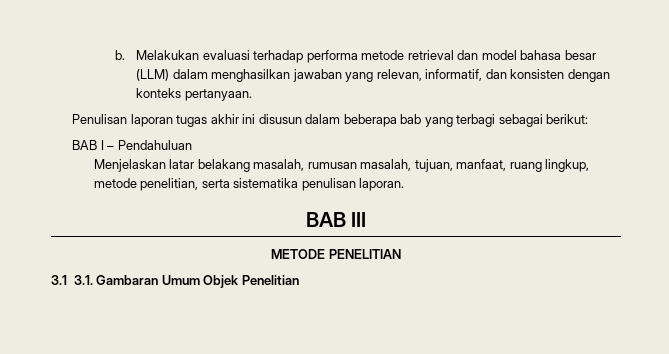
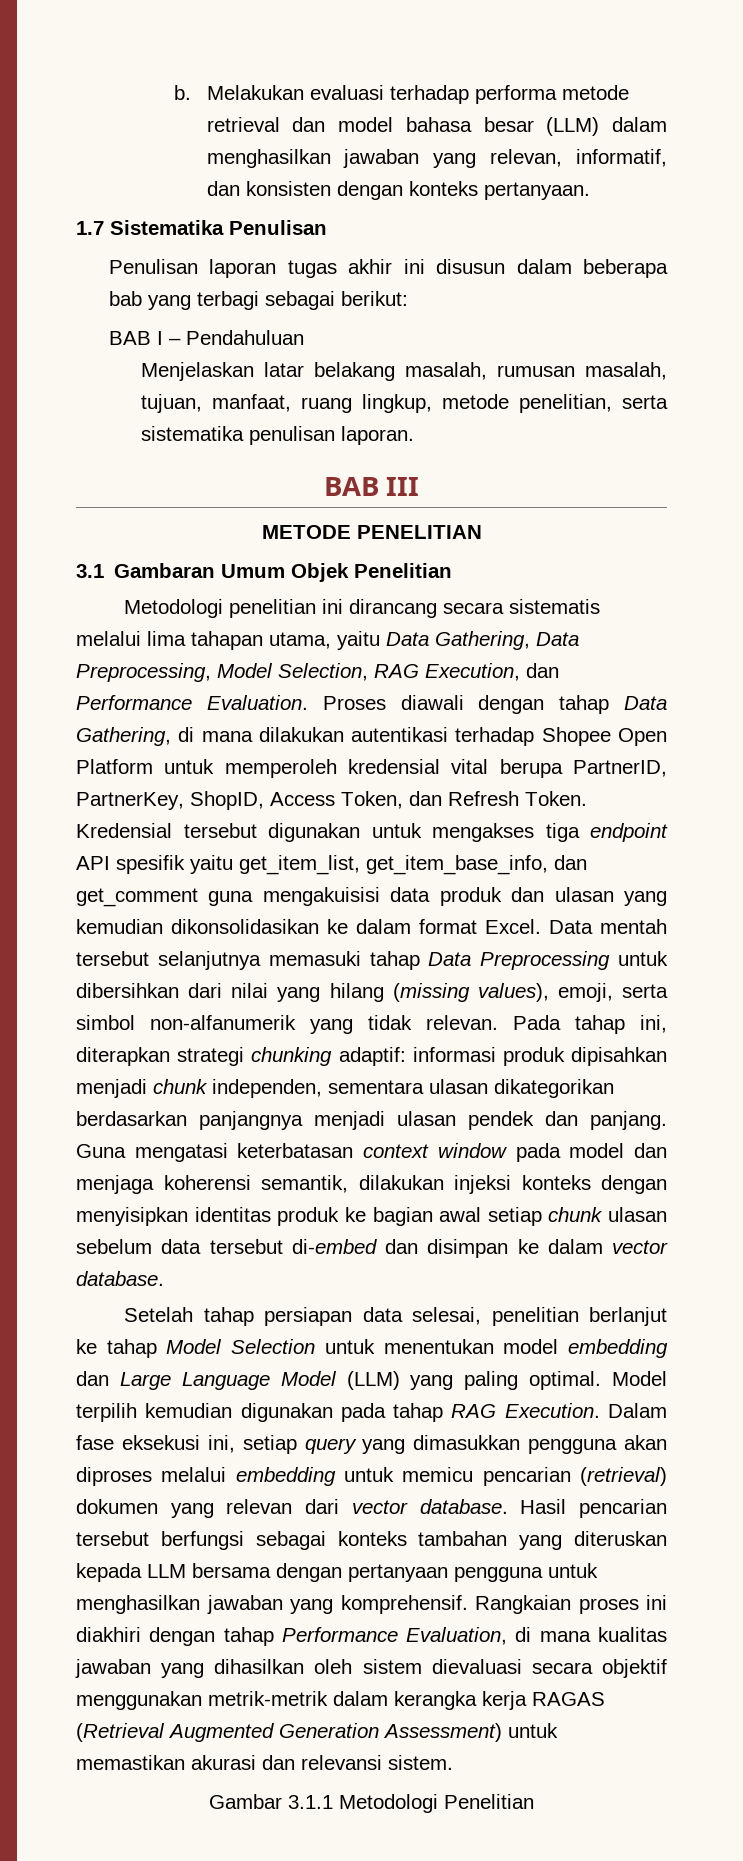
+ 1.7 Sistematika Penulisan
- 3.1 3.1. Gambaran Umum Objek Penelitian
+ 3.1 Gambaran Umum Objek Penelitian
+ Metodologi penelitian ini dirancang secara sistematis melalui lima tahapan utama, yaitu Data Gathering, Data Preprocessing, Model Selection, RAG Execution, dan Performance Evaluation. Proses diawali dengan tahap Data Gathering, di mana dilakukan autentikasi terhadap Shopee Open Platform untuk memperoleh kredensial vital berupa PartnerID, PartnerKey, ShopID, Access Token, dan Refresh Token. Kredensial tersebut digunakan untuk mengakses tiga endpoint API spesifik yaitu get_item_list, get_item_base_info, dan get_comment guna mengakuisisi data produk dan ulasan yang kemudian dikonsolidasikan ke dalam format Excel. Data mentah tersebut selanjutnya memasuki tahap Data Preprocessing untuk dibersihkan dari nilai yang hilang (missing values), emoji, serta simbol non-alfanumerik yang tidak relevan. Pada tahap ini, diterapkan strategi chunking adaptif: informasi produk dipisahkan menjadi chunk independen, sementara ulasan dikategorikan berdasarkan panjangnya menjadi ulasan pendek dan panjang. Guna mengatasi keterbatasan context window pada model dan menjaga koherensi semantik, dilakukan injeksi konteks dengan menyisipkan identitas produk ke bagian awal setiap chunk ulasan sebelum data tersebut di-embed dan disimpan ke dalam vector database.
+ Setelah tahap persiapan data selesai, penelitian berlanjut ke tahap Model Selection untuk menentukan model embedding dan Large Language Model (LLM) yang paling optimal. Model terpilih kemudian digunakan pada tahap RAG Execution. Dalam fase eksekusi ini, setiap query yang dimasukkan pengguna akan diproses melalui embedding untuk memicu pencarian (retrieval) dokumen yang relevan dari vector database. Hasil pencarian tersebut berfungsi sebagai konteks tambahan yang diteruskan kepada LLM bersama dengan pertanyaan pengguna untuk menghasilkan jawaban yang komprehensif. Rangkaian proses ini diakhiri dengan tahap Performance Evaluation, di mana kualitas jawaban yang dihasilkan oleh sistem dievaluasi secara objektif menggunakan metrik-metrik dalam kerangka kerja RAGAS (Retrieval Augmented Generation Assessment) untuk memastikan akurasi dan relevansi sistem.
+ Gambar 3.1.1 Metodologi Penelitian

